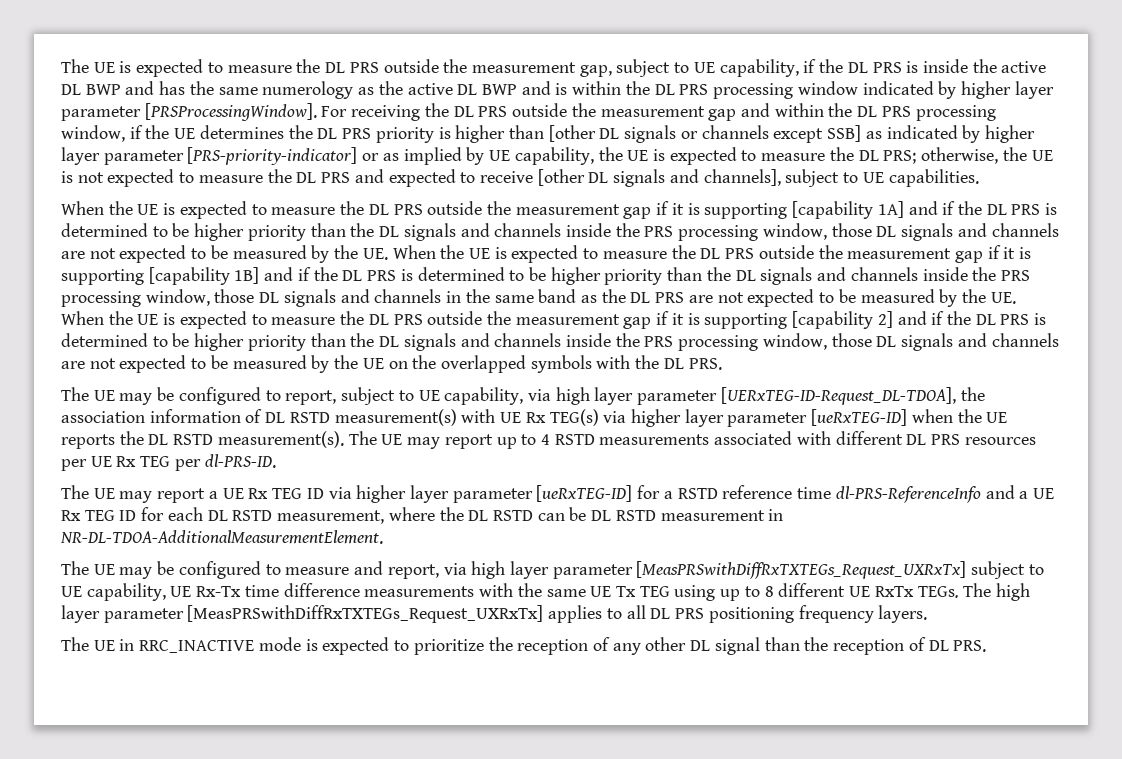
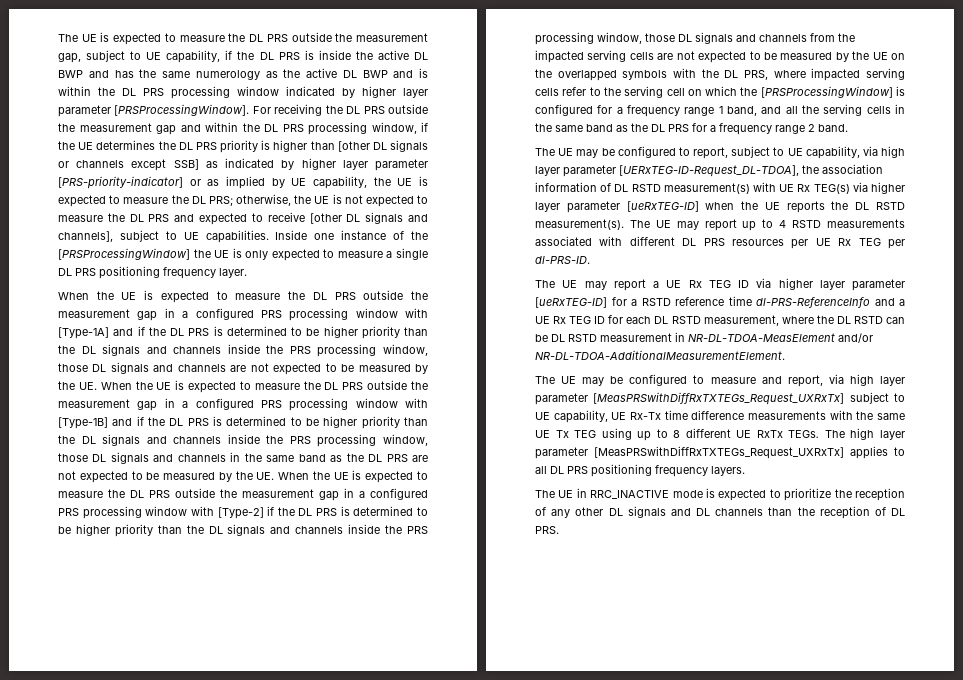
+ Inside one instance of the [PRSProcessingWindow] the UE is only expected to measure a single DL PRS positioning frequency layer.
- When the UE is expected to measure the DL PRS outside the measurement gap if it is supporting [capability 1A] and if the DL PRS is determined to be higher priority than the DL signals and channels inside the PRS processing window, those DL signals and channels are not expected to be measured by the UE. When the UE is expected to measure the DL PRS outside the measurement gap if it is supporting [capability 1B] and if the DL PRS is determined to be higher priority than the DL signals and channels inside the PRS processing window, those DL signals and channels in the same band as the DL PRS are not expected to be measured by the UE. When the UE is expected to measure the DL PRS outside the measurement gap if it is supporting [capability 2] and if the DL PRS is determined to be higher priority than the DL signals and channels inside the PRS processing window, those DL signals and channels are not expected to be measured by the UE on the overlapped symbols with the DL PRS.
+ When the UE is expected to measure the DL PRS outside the measurement gap in a configured PRS processing window with [Type-1A] and if the DL PRS is determined to be higher priority than the DL signals and channels inside the PRS processing window, those DL signals and channels are not expected to be measured by the UE. When the UE is expected to measure the DL PRS outside the measurement gap in a configured PRS processing window with [Type-1B] and if the DL PRS is determined to be higher priority than the DL signals and channels inside the PRS processing window, those DL signals and channels in the same band as the DL PRS are not expected to be measured by the UE. When the UE is expected to measure the DL PRS outside the measurement gap in a configured PRS processing window with [Type-2] if the DL PRS is determined to be higher priority than the DL signals and channels inside the PRS processing window, those DL signals and channels from the impacted serving cells are not expected to be measured by the UE on the overlapped symbols with the DL PRS, where impacted serving cells refer to the serving cell on which the [PRSProcessingWindow] is configured for a frequency range 1 band, and all the serving cells in the same band as the DL PRS for a frequency range 2 band.
- The UE may report a UE Rx TEG ID via higher layer parameter [ueRxTEG-ID] for a RSTD reference time dl-PRS-ReferenceInfo and a UE Rx TEG ID for each DL RSTD measurement, where the DL RSTD can be DL RSTD measurement in NR-DL-TDOA-AdditionalMeasurementElement.
+ The UE may report a UE Rx TEG ID via higher layer parameter [ueRxTEG-ID] for a RSTD reference time dl-PRS-ReferenceInfo and a UE Rx TEG ID for each DL RSTD measurement, where the DL RSTD can be DL RSTD measurement in NR-DL-TDOA-MeasElement and/or NR-DL-TDOA-AdditionalMeasurementElement.
- The UE in RRC_INACTIVE mode is expected to prioritize the reception of any other DL signal than the reception of DL PRS.
+ The UE in RRC_INACTIVE mode is expected to prioritize the reception of any other DL signals and DL channels than the reception of DL PRS.

